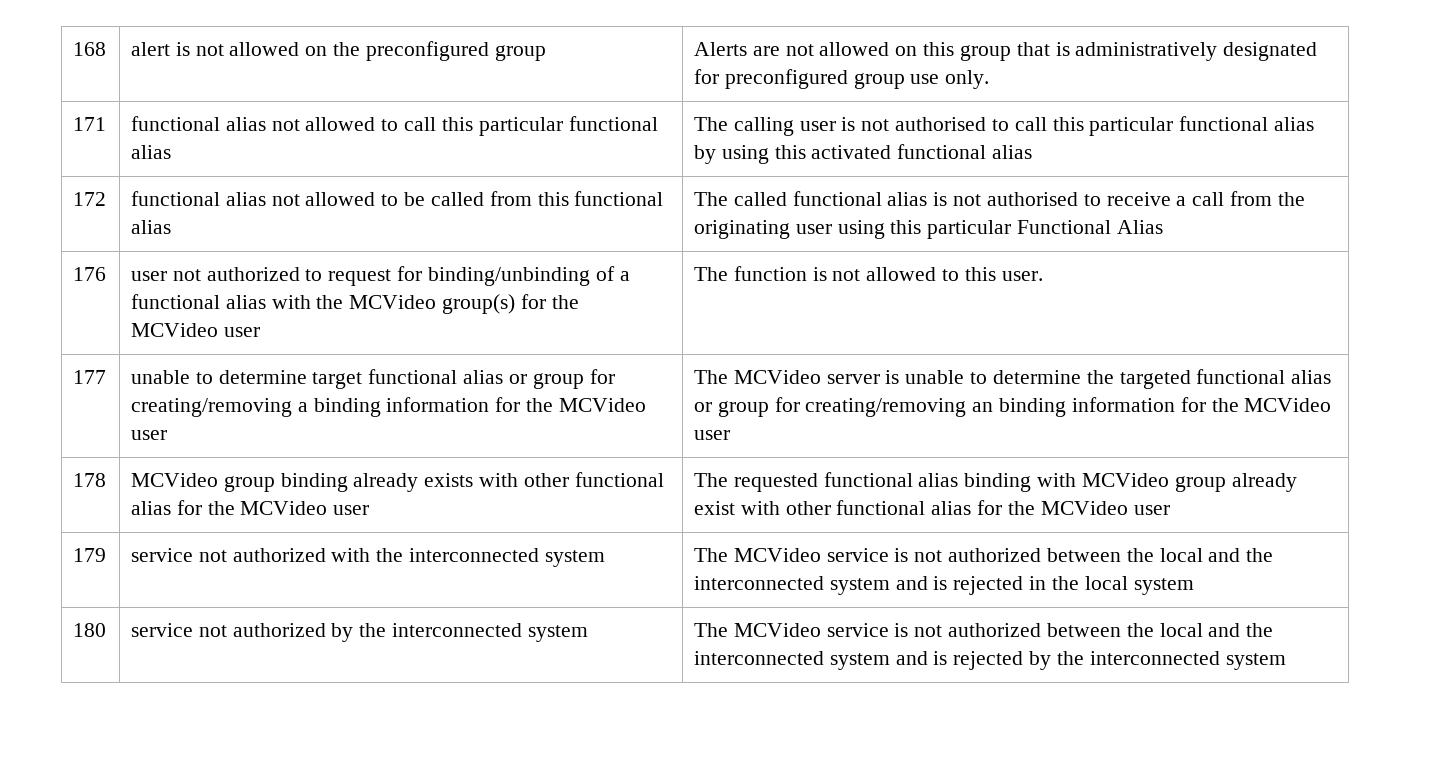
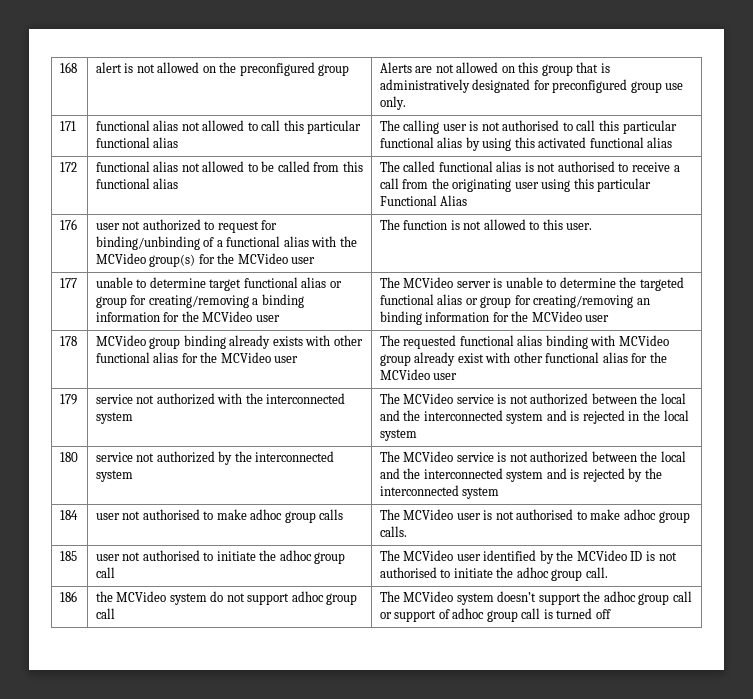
+ 184 | user not authorised to make adhoc group calls | The MCVideo user is not authorised to make adhoc group calls.
+ 185 | user not authorised to initiate the adhoc group call | The MCVideo user identified by the MCVideo ID is not authorised to initiate the adhoc group call.
+ 186 | the MCVideo system do not support adhoc group call | The MCVideo system doesn’t support the adhoc group call or support of adhoc group call is turned off

